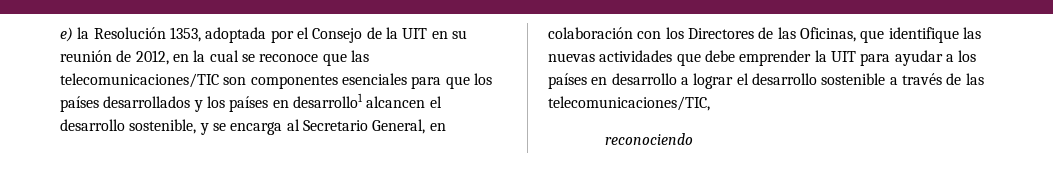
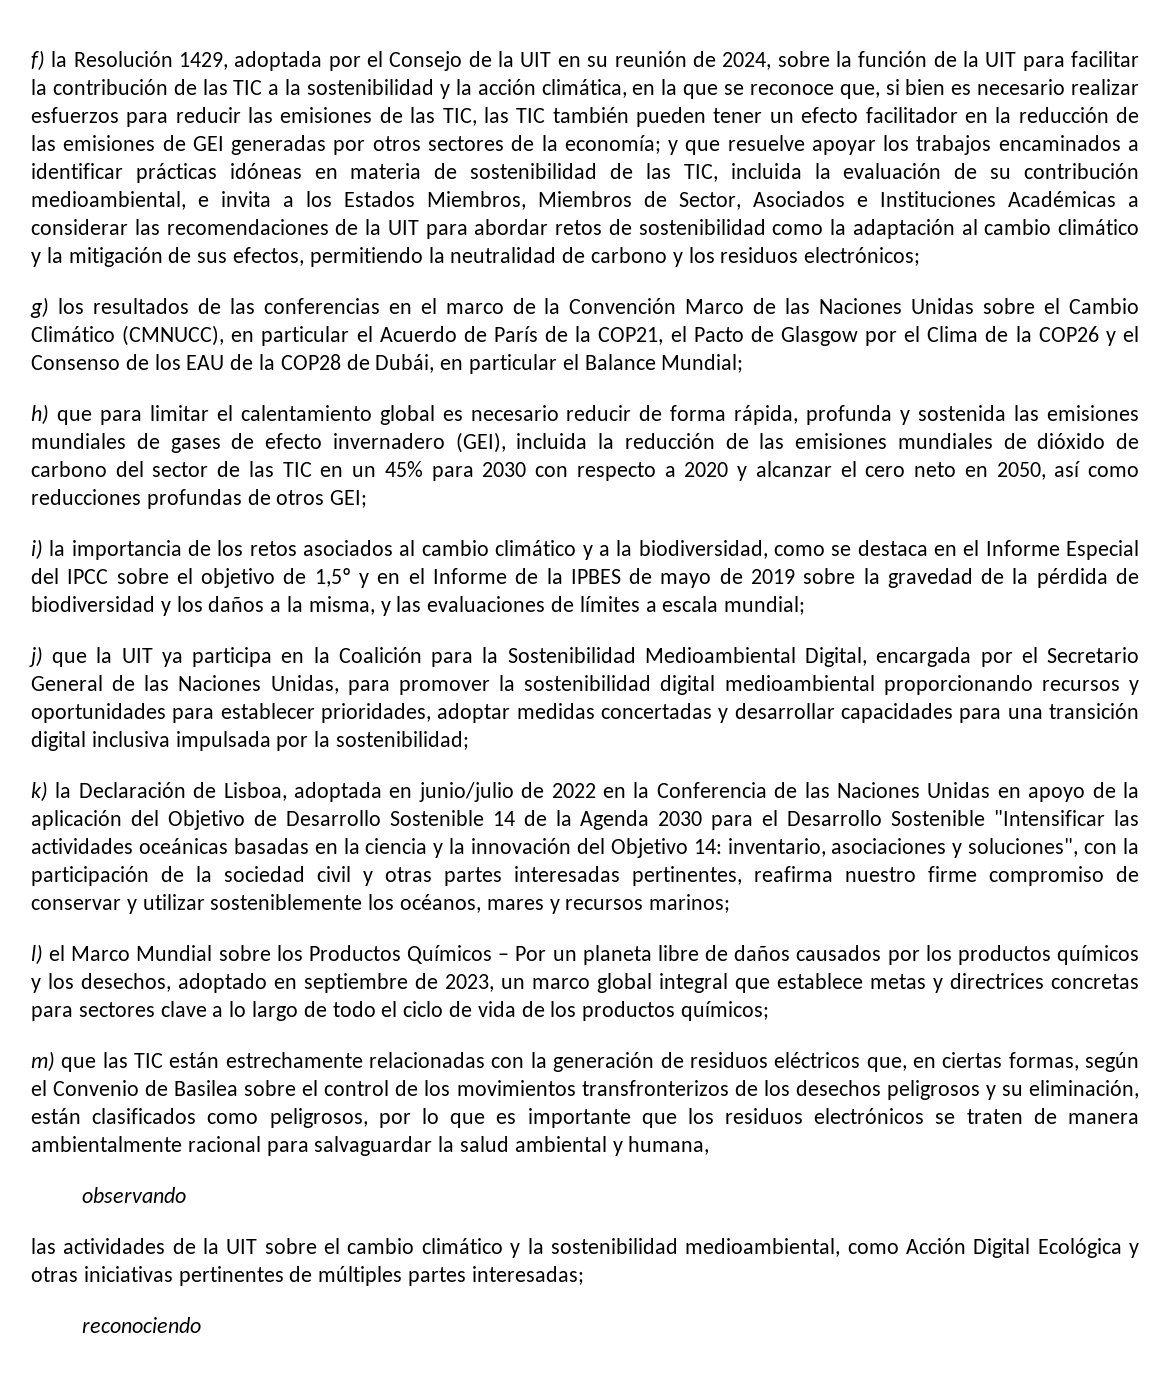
- e) la Resolución 1353, adoptada por el Consejo de la UIT en su reunión de 2012, en la cual se reconoce que las telecomunicaciones/TIC son componentes esenciales para que los países desarrollados y los países en desarrollo1 alcancen el desarrollo sostenible, y se encarga al Secretario General, en colaboración con los Directores de las Oficinas, que identifique las nuevas actividades que debe emprender la UIT para ayudar a los países en desarrollo a lograr el desarrollo sostenible a través de las telecomunicaciones/TIC,
+ f) la Resolución 1429, adoptada por el Consejo de la UIT en su reunión de 2024, sobre la función de la UIT para facilitar la contribución de las TIC a la sostenibilidad y la acción climática, en la que se reconoce que, si bien es necesario realizar esfuerzos para reducir las emisiones de las TIC, las TIC también pueden tener un efecto facilitador en la reducción de las emisiones de GEI generadas por otros sectores de la economía; y que resuelve apoyar los trabajos encaminados a identificar prácticas idóneas en materia de sostenibilidad de las TIC, incluida la evaluación de su contribución medioambiental, e invita a los Estados Miembros, Miembros de Sector, Asociados e Instituciones Académicas a considerar las recomendaciones de la UIT para abordar retos de sostenibilidad como la adaptación al cambio climático y la mitigación de sus efectos, permitiendo la neutralidad de carbono y los residuos electrónicos;
+ g) los resultados de las conferencias en el marco de la Convención Marco de las Naciones Unidas sobre el Cambio Climático (CMNUCC), en particular el Acuerdo de París de la COP21, el Pacto de Glasgow por el Clima de la COP26 y el Consenso de los EAU de la COP28 de Dubái, en particular el Balance Mundial;
+ h) que para limitar el calentamiento global es necesario reducir de forma rápida, profunda y sostenida las emisiones mundiales de gases de efecto invernadero (GEI), incluida la reducción de las emisiones mundiales de dióxido de carbono del sector de las TIC en un 45% para 2030 con respecto a 2020 y alcanzar el cero neto en 2050, así como reducciones profundas de otros GEI;
+ i) la importancia de los retos asociados al cambio climático y a la biodiversidad, como se destaca en el Informe Especial del IPCC sobre el objetivo de 1,5º y en el Informe de la IPBES de mayo de 2019 sobre la gravedad de la pérdida de biodiversidad y los daños a la misma, y las evaluaciones de límites a escala mundial;
+ j) que la UIT ya participa en la Coalición para la Sostenibilidad Medioambiental Digital, encargada por el Secretario General de las Naciones Unidas, para promover la sostenibilidad digital medioambiental proporcionando recursos y oportunidades para establecer prioridades, adoptar medidas concertadas y desarrollar capacidades para una transición digital inclusiva impulsada por la sostenibilidad;
+ k) la Declaración de Lisboa, adoptada en junio/julio de 2022 en la Conferencia de las Naciones Unidas en apoyo de la aplicación del Objetivo de Desarrollo Sostenible 14 de la Agenda 2030 para el Desarrollo Sostenible "Intensificar las actividades oceánicas basadas en la ciencia y la innovación del Objetivo 14: inventario, asociaciones y soluciones", con la participación de la sociedad civil y otras partes interesadas pertinentes, reafirma nuestro firme compromiso de conservar y utilizar sosteniblemente los océanos, mares y recursos marinos;
+ l) el Marco Mundial sobre los Productos Químicos – Por un planeta libre de daños causados por los productos químicos y los desechos, adoptado en septiembre de 2023, un marco global integral que establece metas y directrices concretas para sectores clave a lo largo de todo el ciclo de vida de los productos químicos;
+ m) que las TIC están estrechamente relacionadas con la generación de residuos eléctricos que, en ciertas formas, según el Convenio de Basilea sobre el control de los movimientos transfronterizos de los desechos peligrosos y su eliminación, están clasificados como peligrosos, por lo que es importante que los residuos electrónicos se traten de manera ambientalmente racional para salvaguardar la salud ambiental y humana,
+ observando
+ las actividades de la UIT sobre el cambio climático y la sostenibilidad medioambiental, como Acción Digital Ecológica y otras iniciativas pertinentes de múltiples partes interesadas;

